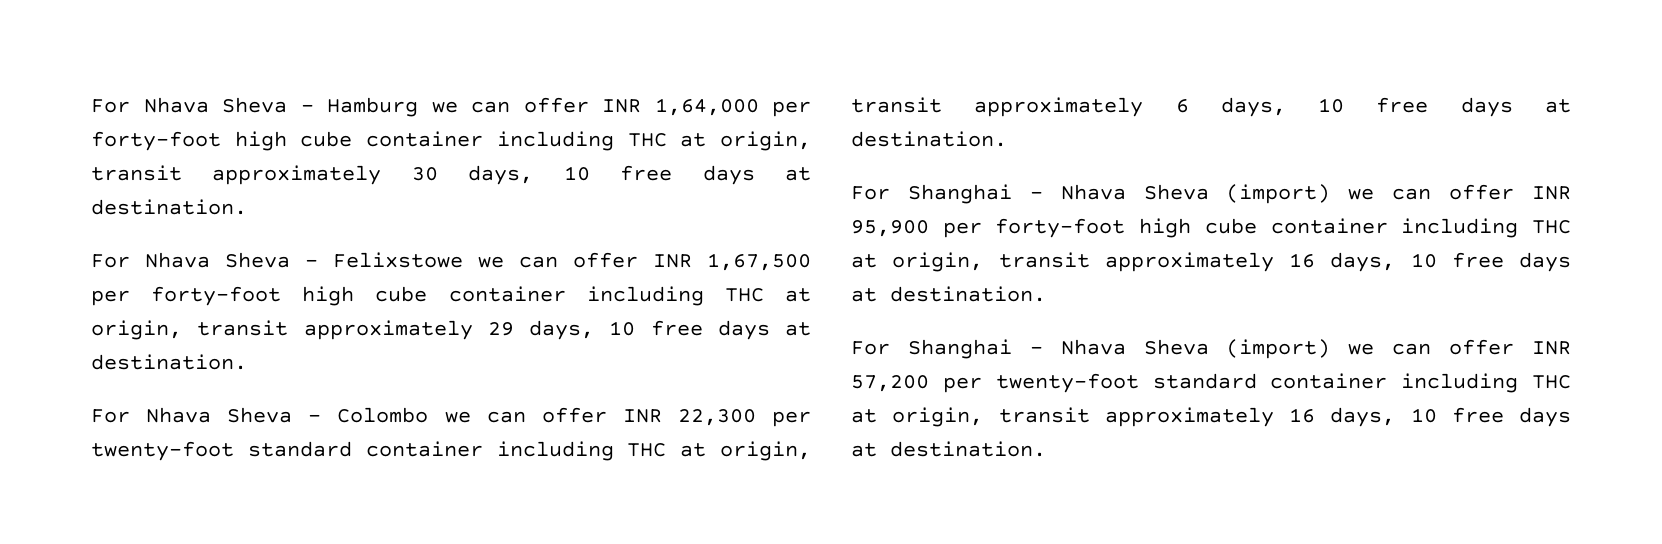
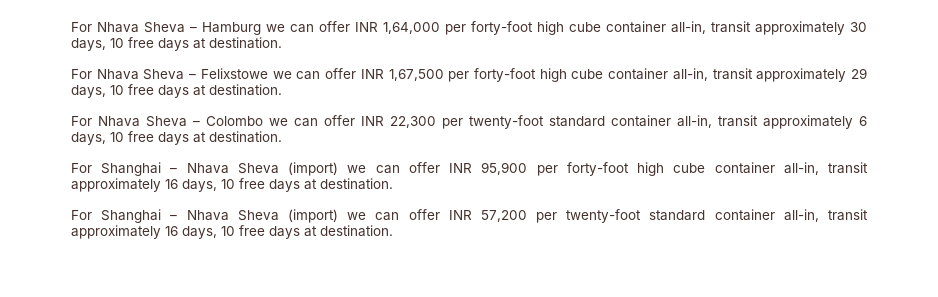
- For Nhava Sheva – Hamburg we can offer INR 1,64,000 per forty-foot high cube container including THC at origin, transit approximately 30 days, 10 free days at destination.
+ For Nhava Sheva – Hamburg we can offer INR 1,64,000 per forty-foot high cube container all-in, transit approximately 30 days, 10 free days at destination.
- For Nhava Sheva – Felixstowe we can offer INR 1,67,500 per forty-foot high cube container including THC at origin, transit approximately 29 days, 10 free days at destination.
+ For Nhava Sheva – Felixstowe we can offer INR 1,67,500 per forty-foot high cube container all-in, transit approximately 29 days, 10 free days at destination.
- For Nhava Sheva – Colombo we can offer INR 22,300 per twenty-foot standard container including THC at origin, transit approximately 6 days, 10 free days at destination.
+ For Nhava Sheva – Colombo we can offer INR 22,300 per twenty-foot standard container all-in, transit approximately 6 days, 10 free days at destination.
- For Shanghai – Nhava Sheva (import) we can offer INR 95,900 per forty-foot high cube container including THC at origin, transit approximately 16 days, 10 free days at destination.
+ For Shanghai – Nhava Sheva (import) we can offer INR 95,900 per forty-foot high cube container all-in, transit approximately 16 days, 10 free days at destination.
- For Shanghai – Nhava Sheva (import) we can offer INR 57,200 per twenty-foot standard container including THC at origin, transit approximately 16 days, 10 free days at destination.
+ For Shanghai – Nhava Sheva (import) we can offer INR 57,200 per twenty-foot standard container all-in, transit approximately 16 days, 10 free days at destination.

